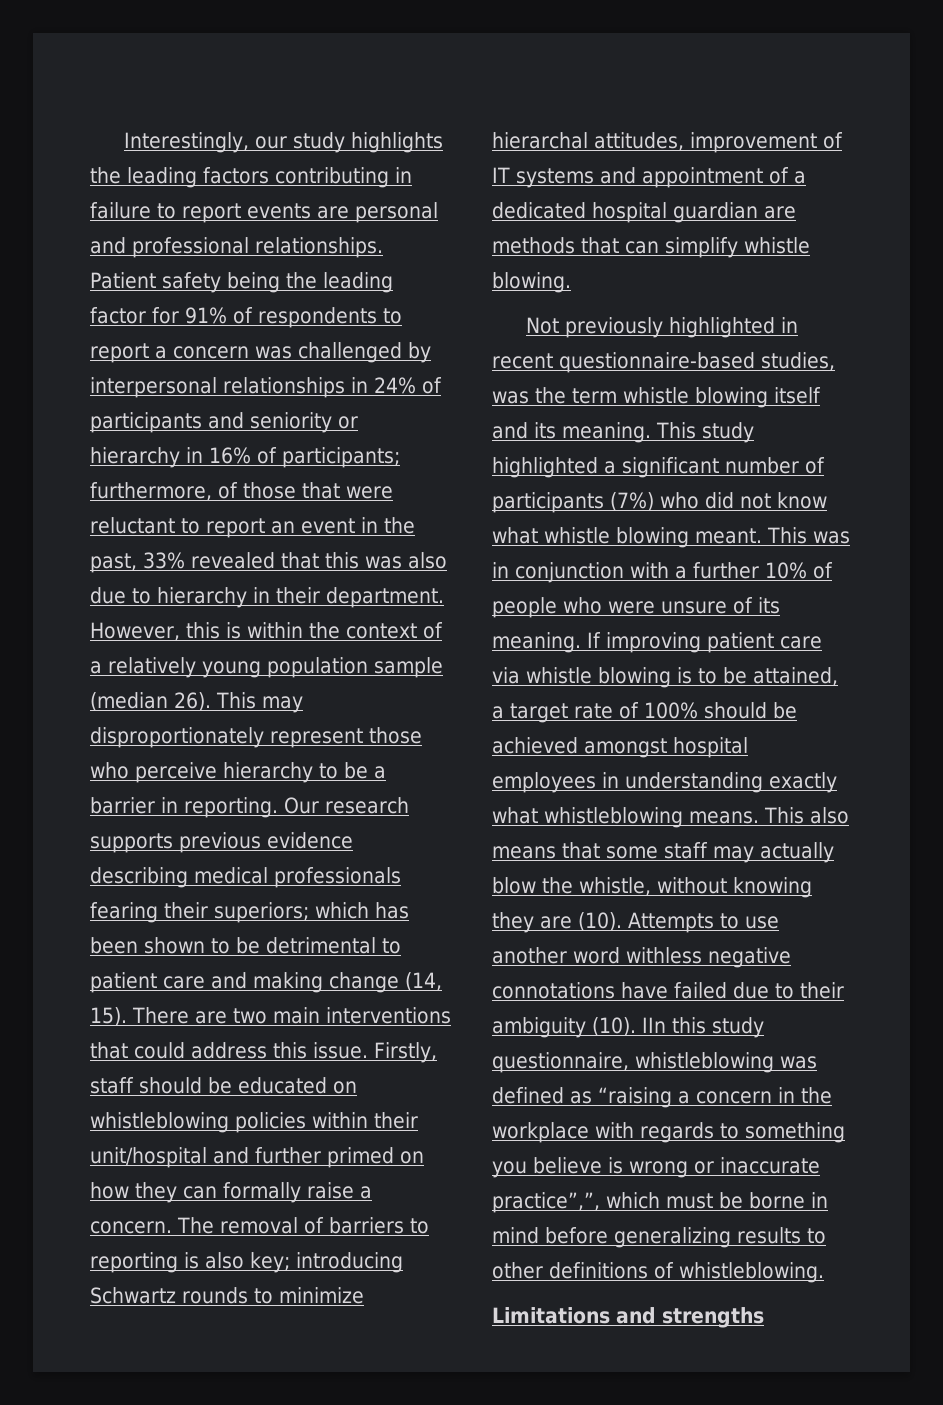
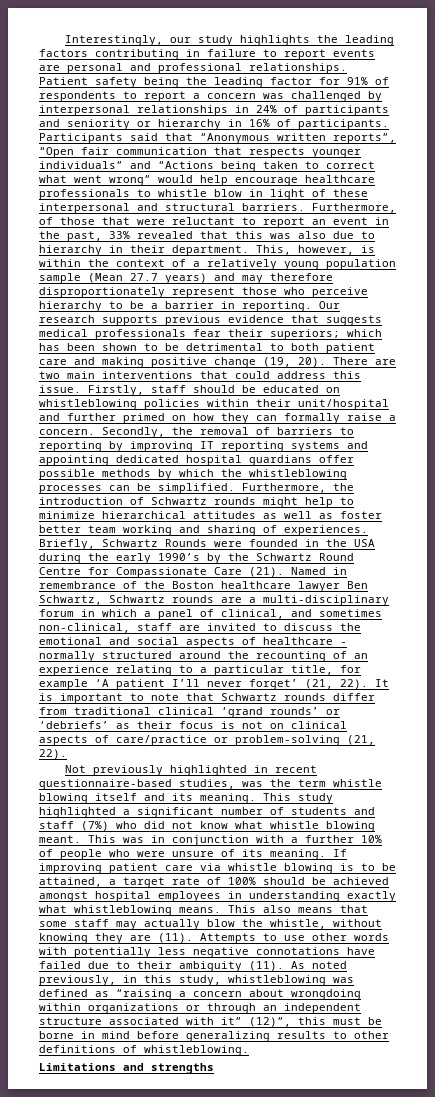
- Patient safety being the leading factor for 91% of respondents to report a concern was challenged by interpersonal relationships in 24% of participants and seniority or hierarchy in 16% of participants; furthermore, of those that were reluctant to report an event in the past, 33% revealed that this was also due to hierarchy in their department.
+ Patient safety being the leading factor for 91% of respondents to report a concern was challenged by interpersonal relationships in 24% of participants and seniority or hierarchy in 16% of participants. Participants said that “Anonymous written reports”, “Open fair communication that respects younger individuals” and “Actions being taken to correct what went wrong” would help encourage healthcare professionals to whistle blow in light of these interpersonal and structural barriers. Furthermore, of those that were reluctant to report an event in the past, 33% revealed that this was also due to hierarchy in their department.
- However, this is within the context of a relatively young population sample (median 26). This may disproportionately represent those who perceive hierarchy to be a barrier in reporting.
+ This, however, is within the context of a relatively young population sample (Mean 27.7 years) and may therefore disproportionately represent those who perceive hierarchy to be a barrier in reporting.
- Our research supports previous evidence describing medical professionals fearing their superiors; which has been shown to be detrimental to patient care and making change (14, 15).
+ Our research supports previous evidence that suggests medical professionals fear their superiors; which has been shown to be detrimental to both patient care and making positive change (19, 20).
- The removal of barriers to reporting is also key; introducing Schwartz rounds to minimize hierarchal attitudes, improvement of IT systems and appointment of a dedicated hospital guardian are methods that can simplify whistle blowing.
+ Secondly, the removal of barriers to reporting by improving IT reporting systems and appointing dedicated hospital guardians offer possible methods by which the whistleblowing processes can be simplified. Furthermore, the introduction of Schwartz rounds might help to minimize hierarchical attitudes as well as foster better team working and sharing of experiences. Briefly, Schwartz Rounds were founded in the USA during the early 1990’s by the Schwartz Round Centre for Compassionate Care (21). Named in remembrance of the Boston healthcare lawyer Ben Schwartz, Schwartz rounds are a multi-disciplinary forum in which a panel of clinical, and sometimes non-clinical, staff are invited to discuss the emotional and social aspects of healthcare - normally structured around the recounting of an experience relating to a particular title, for example ‘A patient I’ll never forget’ (21, 22). It is important to note that Schwartz rounds differ from traditional clinical ‘grand rounds’ or ‘debriefs’ as their focus is not on clinical aspects of care/practice or problem-solving (21, 22).
- This study highlighted a significant number of participants (7%) who did not know what whistle blowing meant.
+ This study highlighted a significant number of students and staff (7%) who did not know what whistle blowing meant.
- This also means that some staff may actually blow the whistle, without knowing they are (10).
+ This also means that some staff may actually blow the whistle, without knowing they are (11).
- Attempts to use another word withless negative connotations have failed due to their ambiguity (10). IIn this study questionnaire, whistleblowing was defined as “raising a concern in the workplace with regards to something you believe is wrong or inaccurate practice”,”, which must be borne in mind before generalizing results to other definitions of whistleblowing.
+ Attempts to use other words with potentially less negative connotations have failed due to their ambiguity (11). As noted previously, in this study, whistleblowing was defined as “raising a concern about wrongdoing within organizations or through an independent structure associated with it” (12)”, this must be borne in mind before generalizing results to other definitions of whistleblowing.

